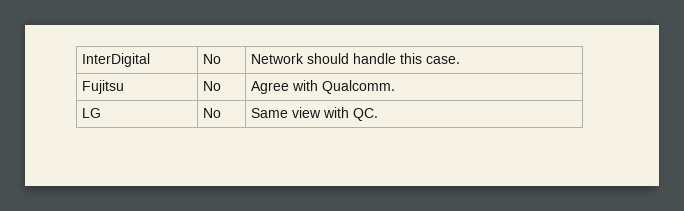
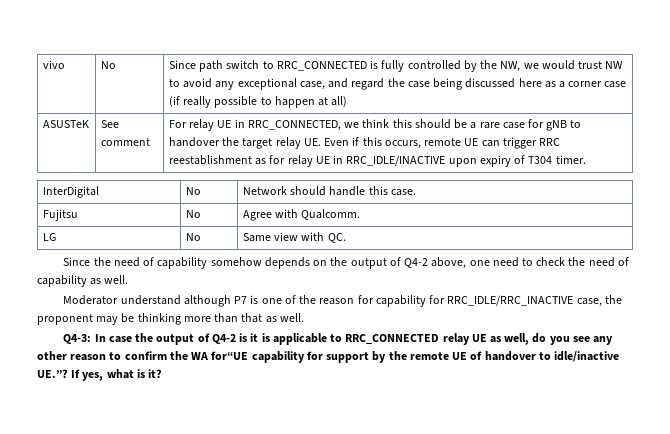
+ vivo | No | Since path switch to RRC_CONNECTED is fully controlled by the NW, we would trust NW to avoid any exceptional case, and regard the case being discussed here as a corner case (if really possible to happen at all)
+ ASUSTeK | See comment | For relay UE in RRC_CONNECTED, we think this should be a rare case for gNB to handover the target relay UE. Even if this occurs, remote UE can trigger RRC reestablishment as for relay UE in RRC_IDLE/INACTIVE upon expiry of T304 timer.
+ Since the need of capability somehow depends on the output of Q4-2 above, one need to check the need of capability as well.
+ Moderator understand although P7 is one of the reason for capability for RRC_IDLE/RRC_INACTIVE case, the proponent may be thinking more than that as well.
+ Q4-3: In case the output of Q4-2 is it is applicable to RRC_CONNECTED relay UE as well, do you see any other reason to confirm the WA for“UE capability for support by the remote UE of handover to idle/inactive UE.”? If yes, what is it?

